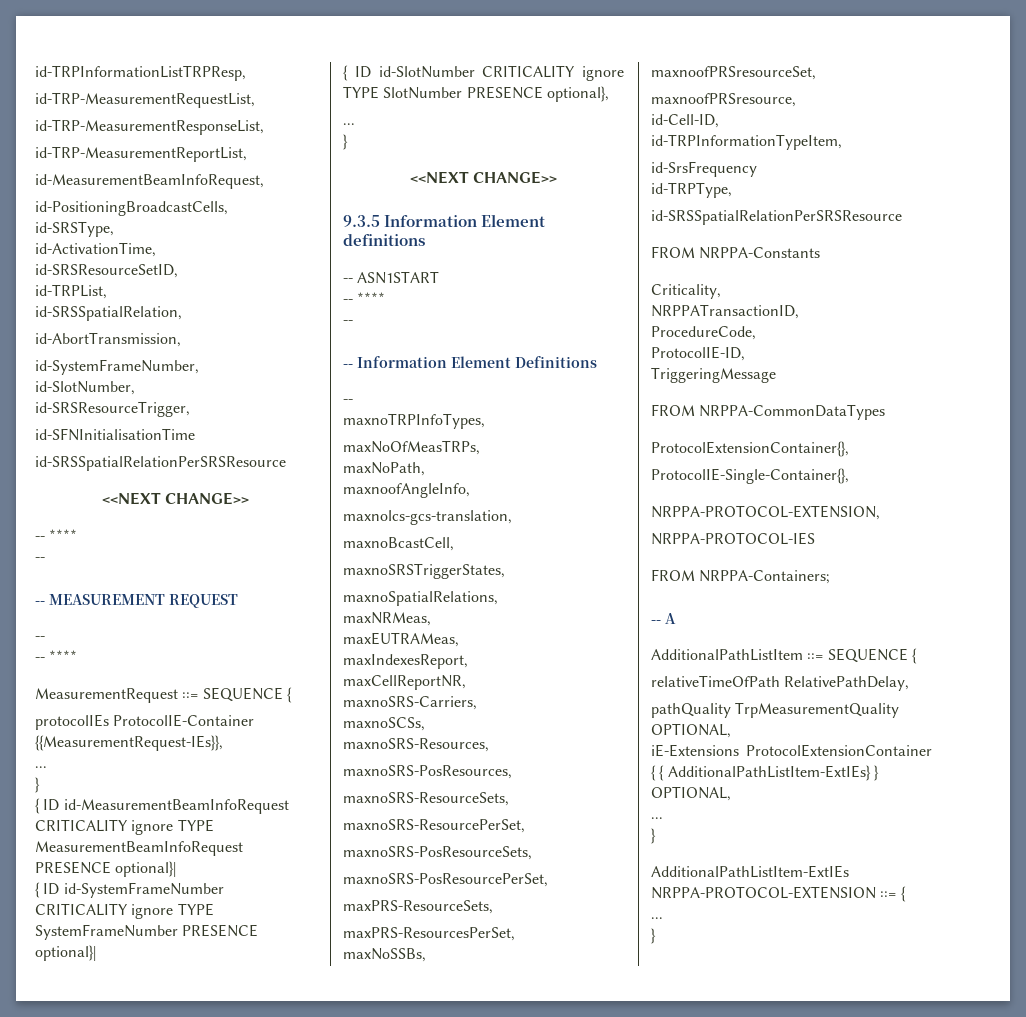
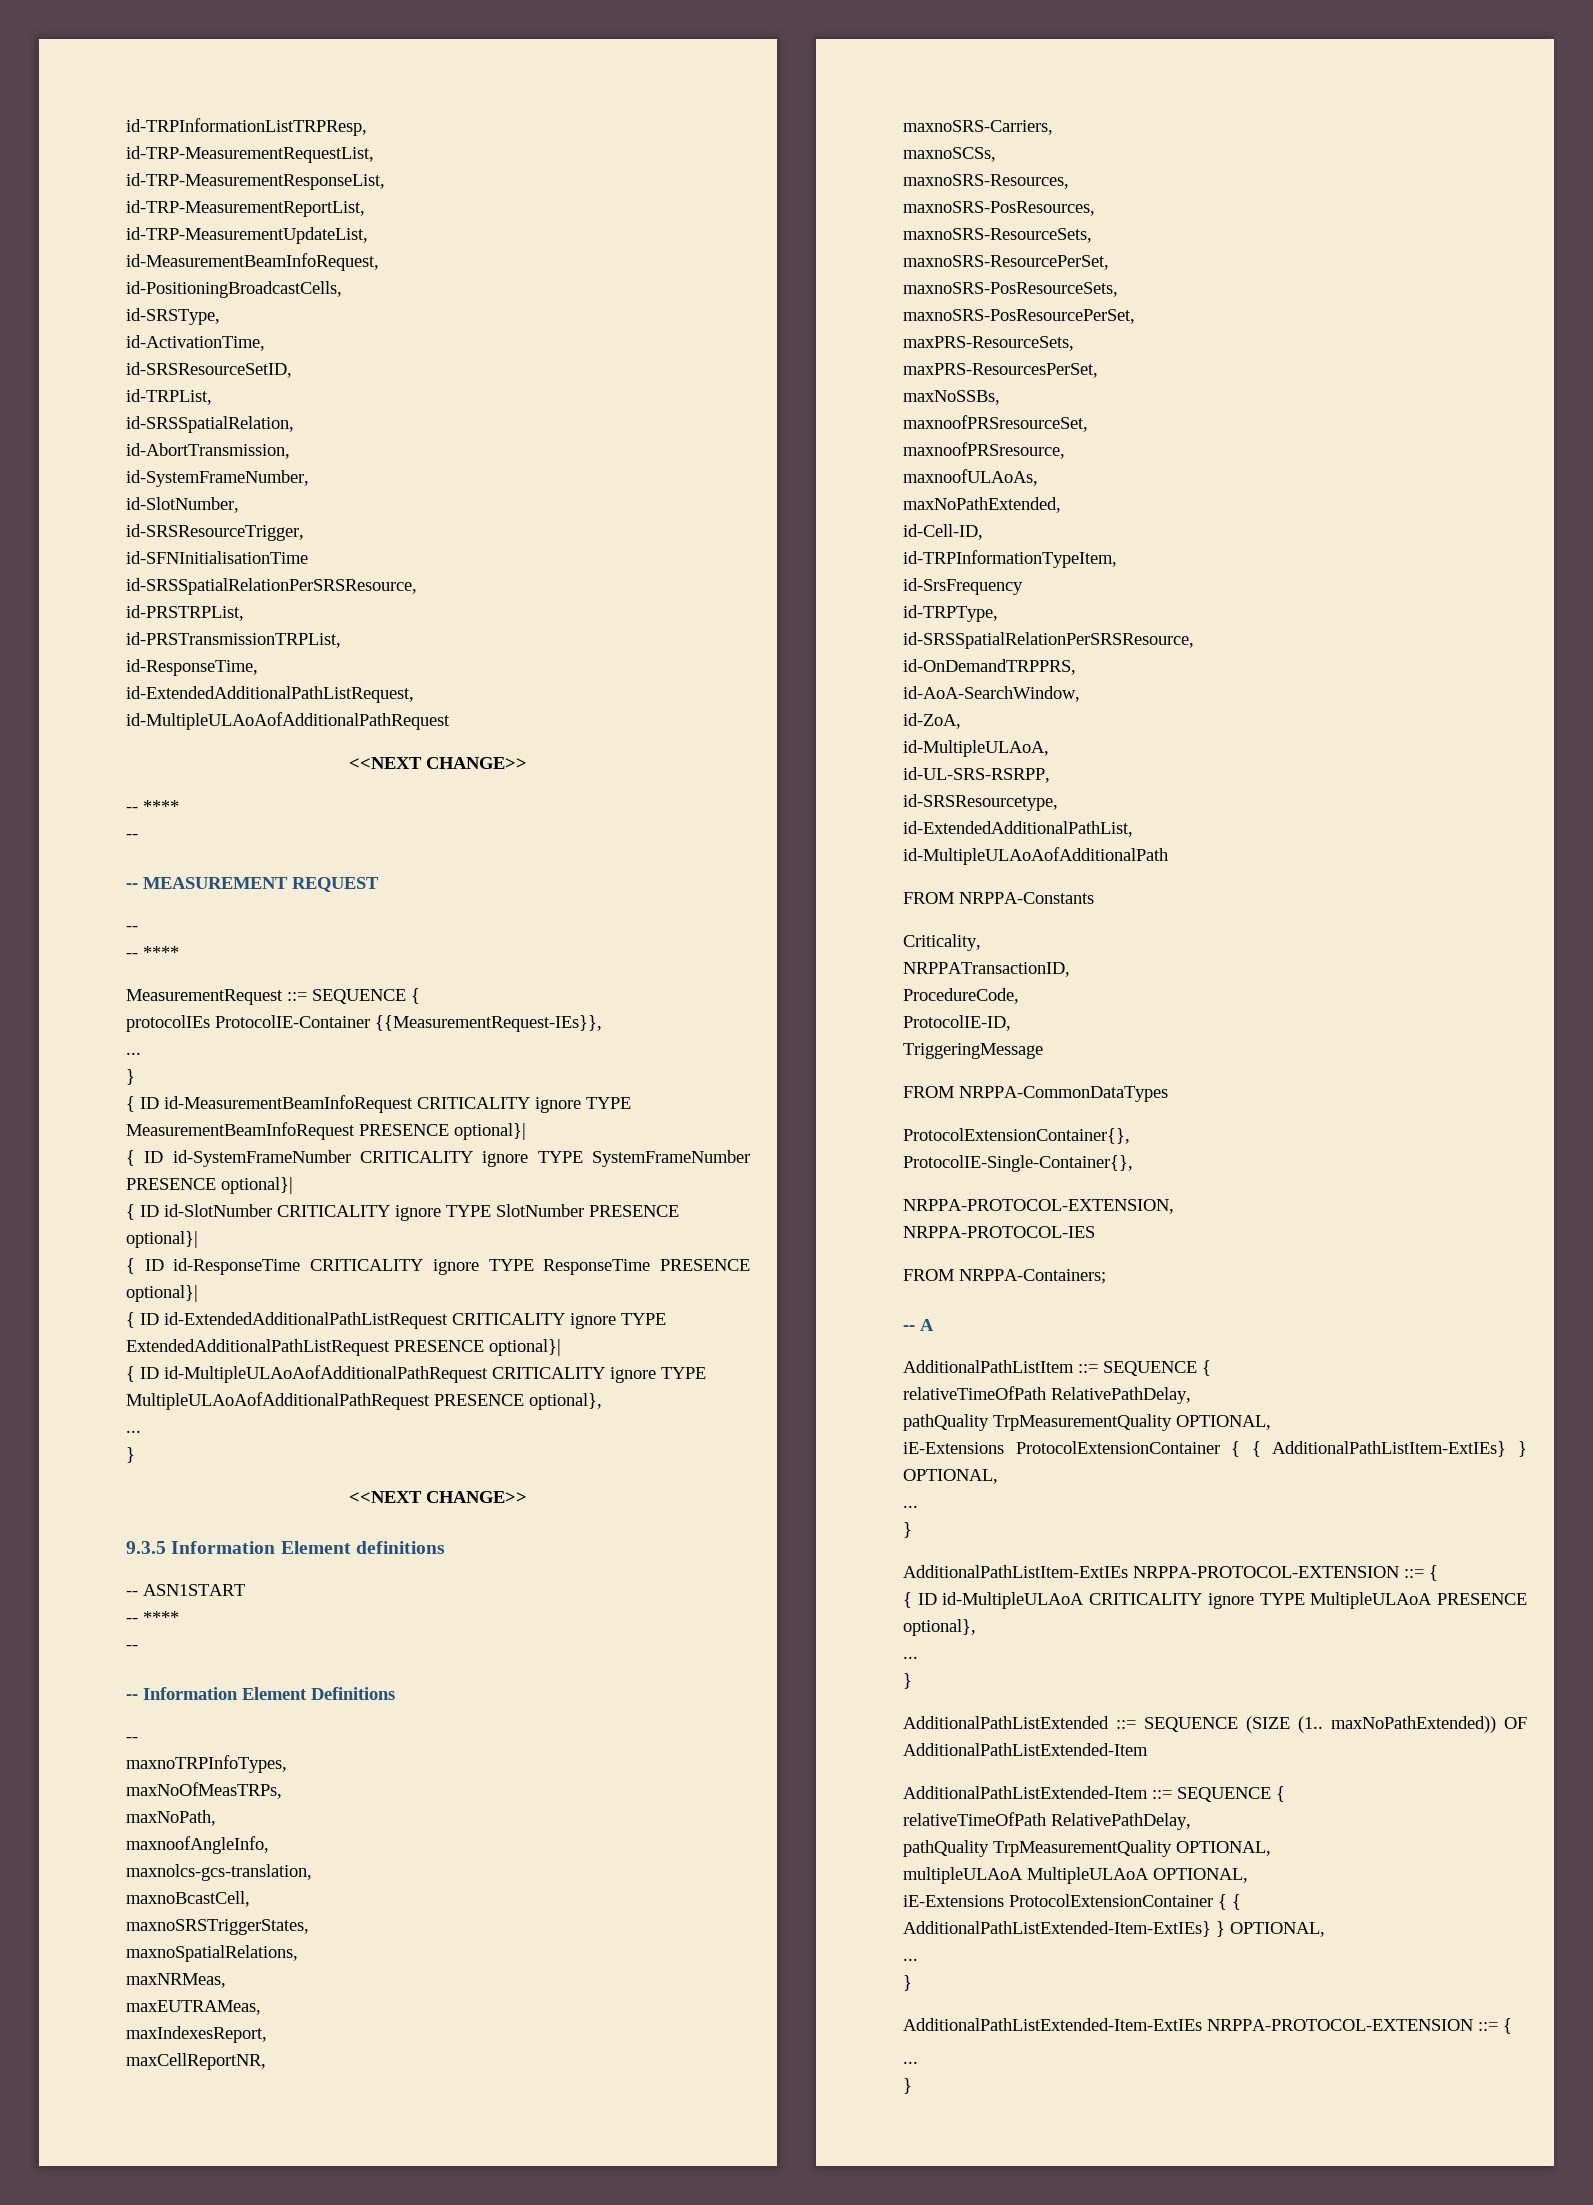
+ id-TRP-MeasurementUpdateList,
  id-SFNInitialisationTime
- id-SRSSpatialRelationPerSRSResource
+ id-SRSSpatialRelationPerSRSResource,
+ id-PRSTRPList,
+ id-PRSTransmissionTRPList,
+ id-ResponseTime,
+ id-ExtendedAdditionalPathListRequest,
+ id-MultipleULAoAofAdditionalPathRequest
- { ID id-SlotNumber CRITICALITY ignore TYPE SlotNumber PRESENCE optional},
+ { ID id-SlotNumber CRITICALITY ignore TYPE SlotNumber PRESENCE optional}|
+ { ID id-ResponseTime CRITICALITY ignore TYPE ResponseTime PRESENCE optional}|
+ { ID id-ExtendedAdditionalPathListRequest CRITICALITY ignore TYPE ExtendedAdditionalPathListRequest PRESENCE optional}|
+ { ID id-MultipleULAoAofAdditionalPathRequest CRITICALITY ignore TYPE MultipleULAoAofAdditionalPathRequest PRESENCE optional},
+ maxnoofULAoAs,
+ maxNoPathExtended,
  id-TRPType,
- id-SRSSpatialRelationPerSRSResource
+ id-SRSSpatialRelationPerSRSResource,
+ id-OnDemandTRPPRS,
+ id-AoA-SearchWindow,
+ id-ZoA,
+ id-MultipleULAoA,
+ id-UL-SRS-RSRPP,
+ id-SRSResourcetype,
+ id-ExtendedAdditionalPathList,
+ id-MultipleULAoAofAdditionalPath
+ { ID id-MultipleULAoA CRITICALITY ignore TYPE MultipleULAoA PRESENCE optional},
+ ...
+ }
+ AdditionalPathListExtended ::= SEQUENCE (SIZE (1.. maxNoPathExtended)) OF AdditionalPathListExtended-Item
+ AdditionalPathListExtended-Item ::= SEQUENCE {
+ relativeTimeOfPath RelativePathDelay,
+ pathQuality TrpMeasurementQuality OPTIONAL,
+ multipleULAoA MultipleULAoA OPTIONAL,
+ iE-Extensions ProtocolExtensionContainer { { AdditionalPathListExtended-Item-ExtIEs} } OPTIONAL,
+ ...
+ }
+ AdditionalPathListExtended-Item-ExtIEs NRPPA-PROTOCOL-EXTENSION ::= {

